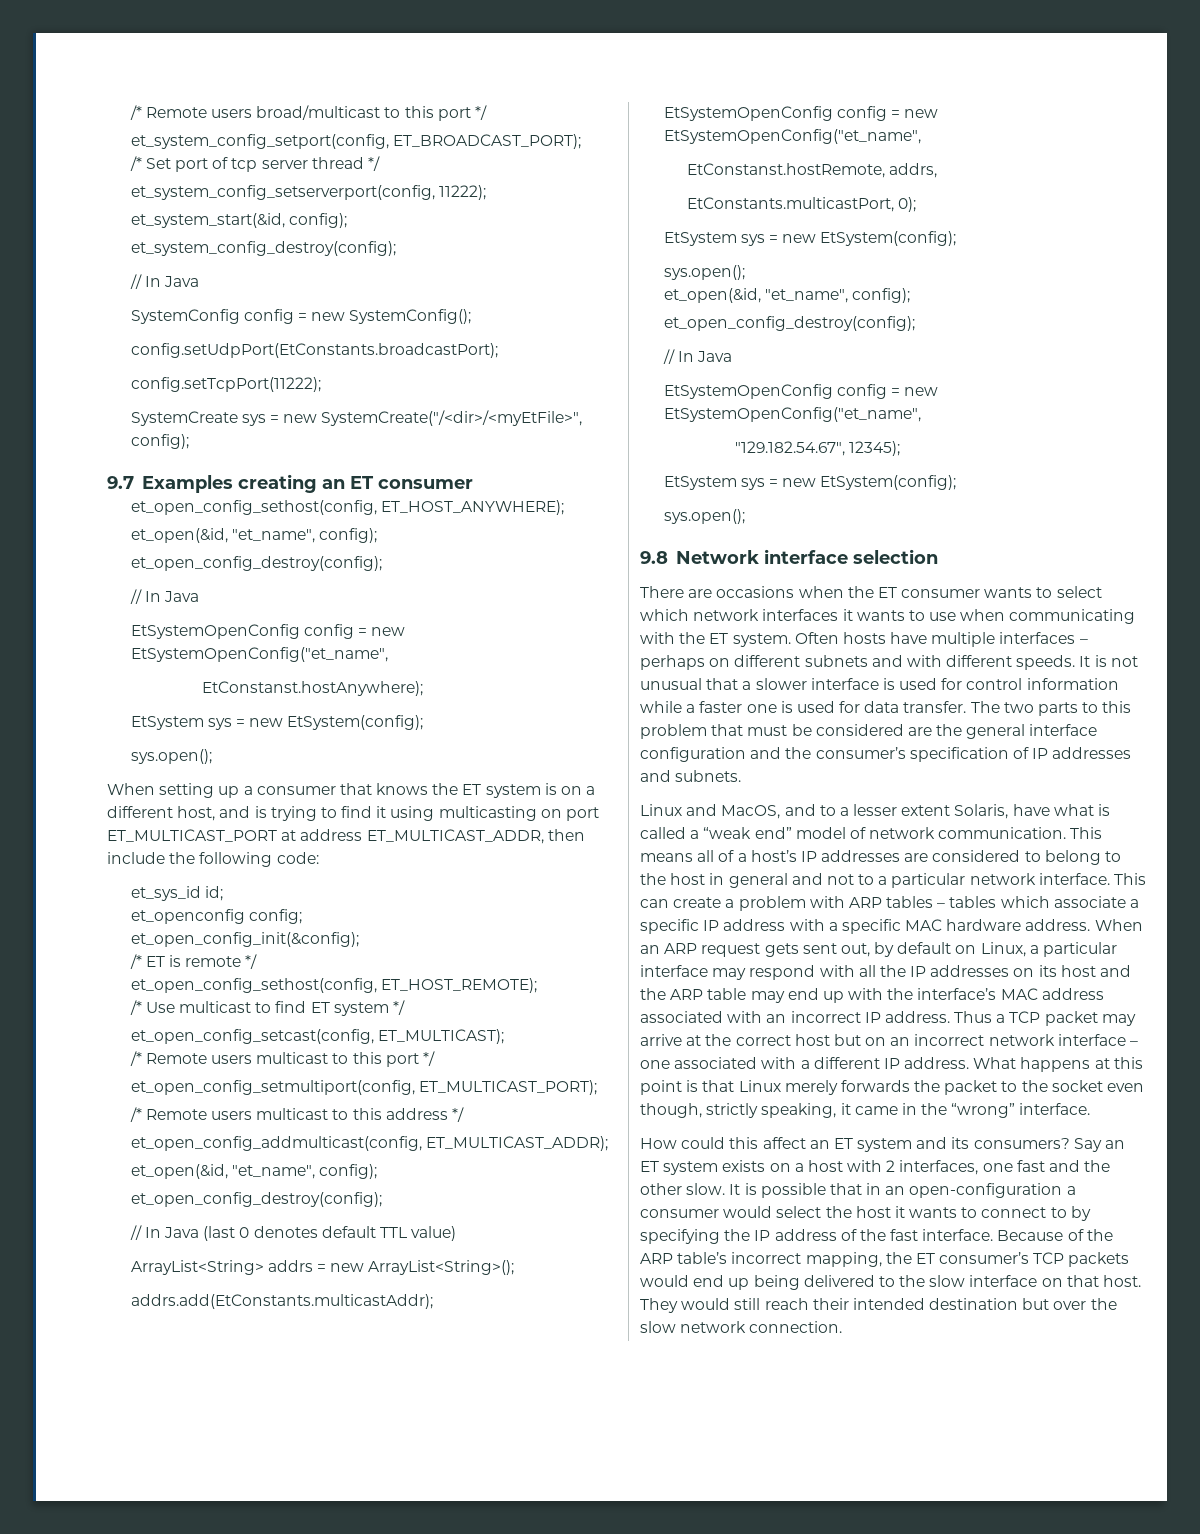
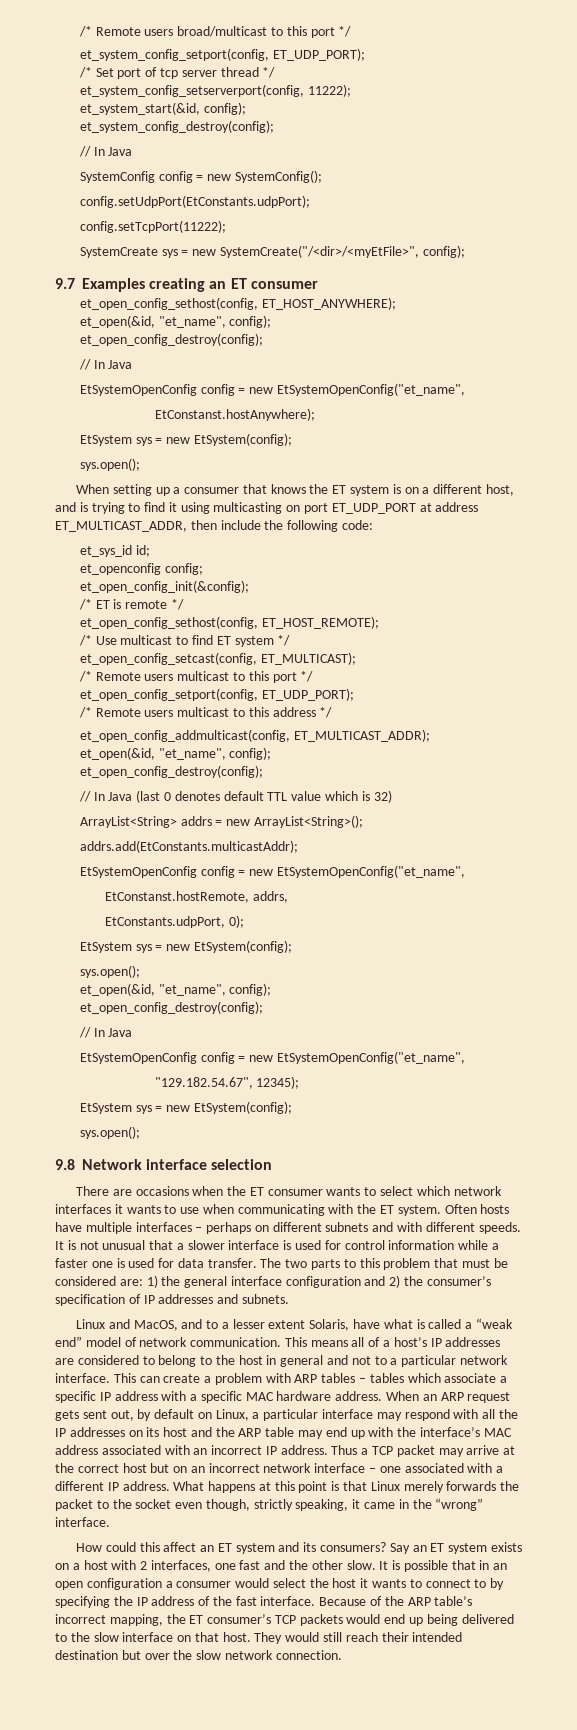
- et_system_config_setport(config, ET_BROADCAST_PORT);
+ et_system_config_setport(config, ET_UDP_PORT);
- config.setUdpPort(EtConstants.broadcastPort);
+ config.setUdpPort(EtConstants.udpPort);
- When setting up a consumer that knows the ET system is on a different host, and is trying to find it using multicasting on port ET_MULTICAST_PORT at address ET_MULTICAST_ADDR, then include the following code:
+ When setting up a consumer that knows the ET system is on a different host, and is trying to find it using multicasting on port ET_UDP_PORT at address ET_MULTICAST_ADDR, then include the following code:
- et_open_config_setmultiport(config, ET_MULTICAST_PORT);
+ et_open_config_setport(config, ET_UDP_PORT);
- // In Java (last 0 denotes default TTL value)
+ // In Java (last 0 denotes default TTL value which is 32)
- EtConstants.multicastPort, 0);
+ EtConstants.udpPort, 0);
- The two parts to this problem that must be considered are the general interface configuration and the consumer’s specification of IP addresses and subnets.
+ The two parts to this problem that must be considered are: 1) the general interface configuration and 2) the consumer’s specification of IP addresses and subnets.
- It is possible that in an open-configuration a consumer would select the host it wants to connect to by specifying the IP address of the fast interface.
+ It is possible that in an open configuration a consumer would select the host it wants to connect to by specifying the IP address of the fast interface.

